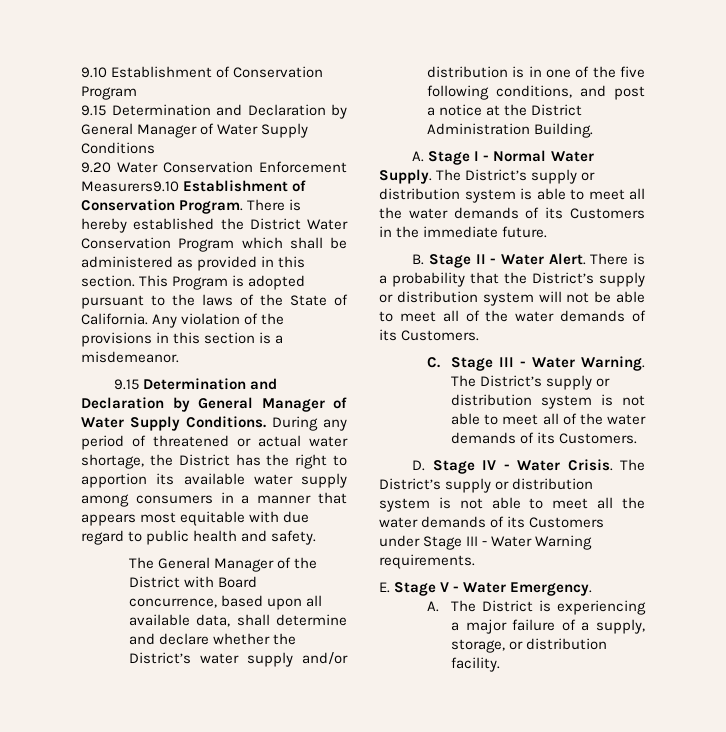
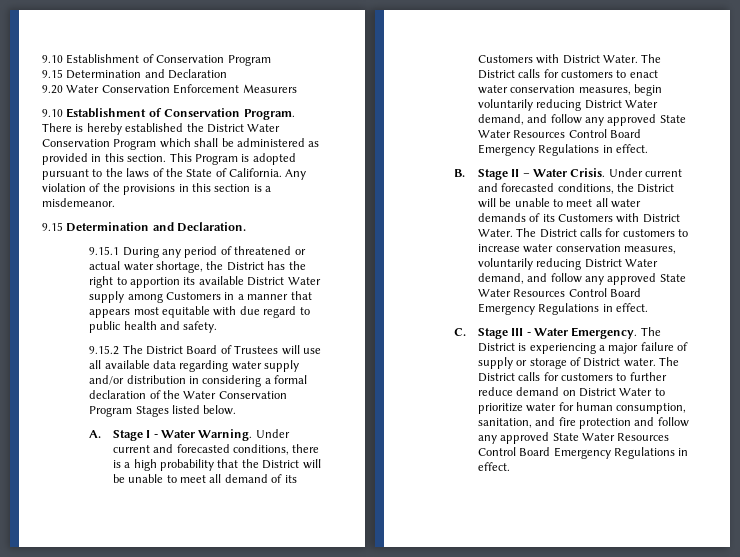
- 9.15 Determination and Declaration by General Manager of Water Supply Conditions
+ 9.15 Determination and Declaration
- 9.20 Water Conservation Enforcement Measurers9.10 Establishment of Conservation Program.
+ 9.20 Water Conservation Enforcement Measurers
+ 9.10 Establishment of Conservation Program.
- 9.15 Determination and Declaration by General Manager of Water Supply Conditions. During any period of threatened or actual water shortage, the District has the right to apportion its available water supply among consumers in a manner that appears most equitable with due regard to public health and safety.
+ 9.15 Determination and Declaration.
+ 9.15.1 During any period of threatened or actual water shortage, the District has the right to apportion its available District Water supply among Customers in a manner that appears most equitable with due regard to public health and safety.
- The General Manager of the District with Board concurrence, based upon all available data, shall determine and declare whether the District’s water supply and/or distribution is in one of the five following conditions, and post a notice at the District Administration Building.
- A. Stage I - Normal Water Supply. The District’s supply or distribution system is able to meet all the water demands of its Customers in the immediate future.
- B. Stage II - Water Alert. There is a probability that the District’s supply or distribution system will not be able to meet all of the water demands of its Customers.
+ 9.15.2 The District Board of Trustees will use all available data regarding water supply and/or distribution in considering a formal declaration of the Water Conservation Program Stages listed below.
+ A. Stage I - Water Warning. Under current and forecasted conditions, there is a high probability that the District will be unable to meet all demand of its Customers with District Water. The District calls for customers to enact water conservation measures, begin voluntarily reducing District Water demand, and follow any approved State Water Resources Control Board Emergency Regulations in effect.
+ B. Stage II – Water Crisis. Under current and forecasted conditions, the District will be unable to meet all water demands of its Customers with District Water. The District calls for customers to increase water conservation measures, voluntarily reducing District Water demand, and follow any approved State Water Resources Control Board Emergency Regulations in effect.
- C. Stage III - Water Warning. The District’s supply or distribution system is not able to meet all of the water demands of its Customers.
- D. Stage IV - Water Crisis. The District’s supply or distribution system is not able to meet all the water demands of its Customers under Stage III - Water Warning requirements.
- E. Stage V - Water Emergency.
- A. The District is experiencing a major failure of a supply, storage, or distribution facility.
+ C. Stage III - Water Emergency. The District is experiencing a major failure of supply or storage of District water. The District calls for customers to further reduce demand on District Water to prioritize water for human consumption, sanitation, and fire protection and follow any approved State Water Resources Control Board Emergency Regulations in effect.

